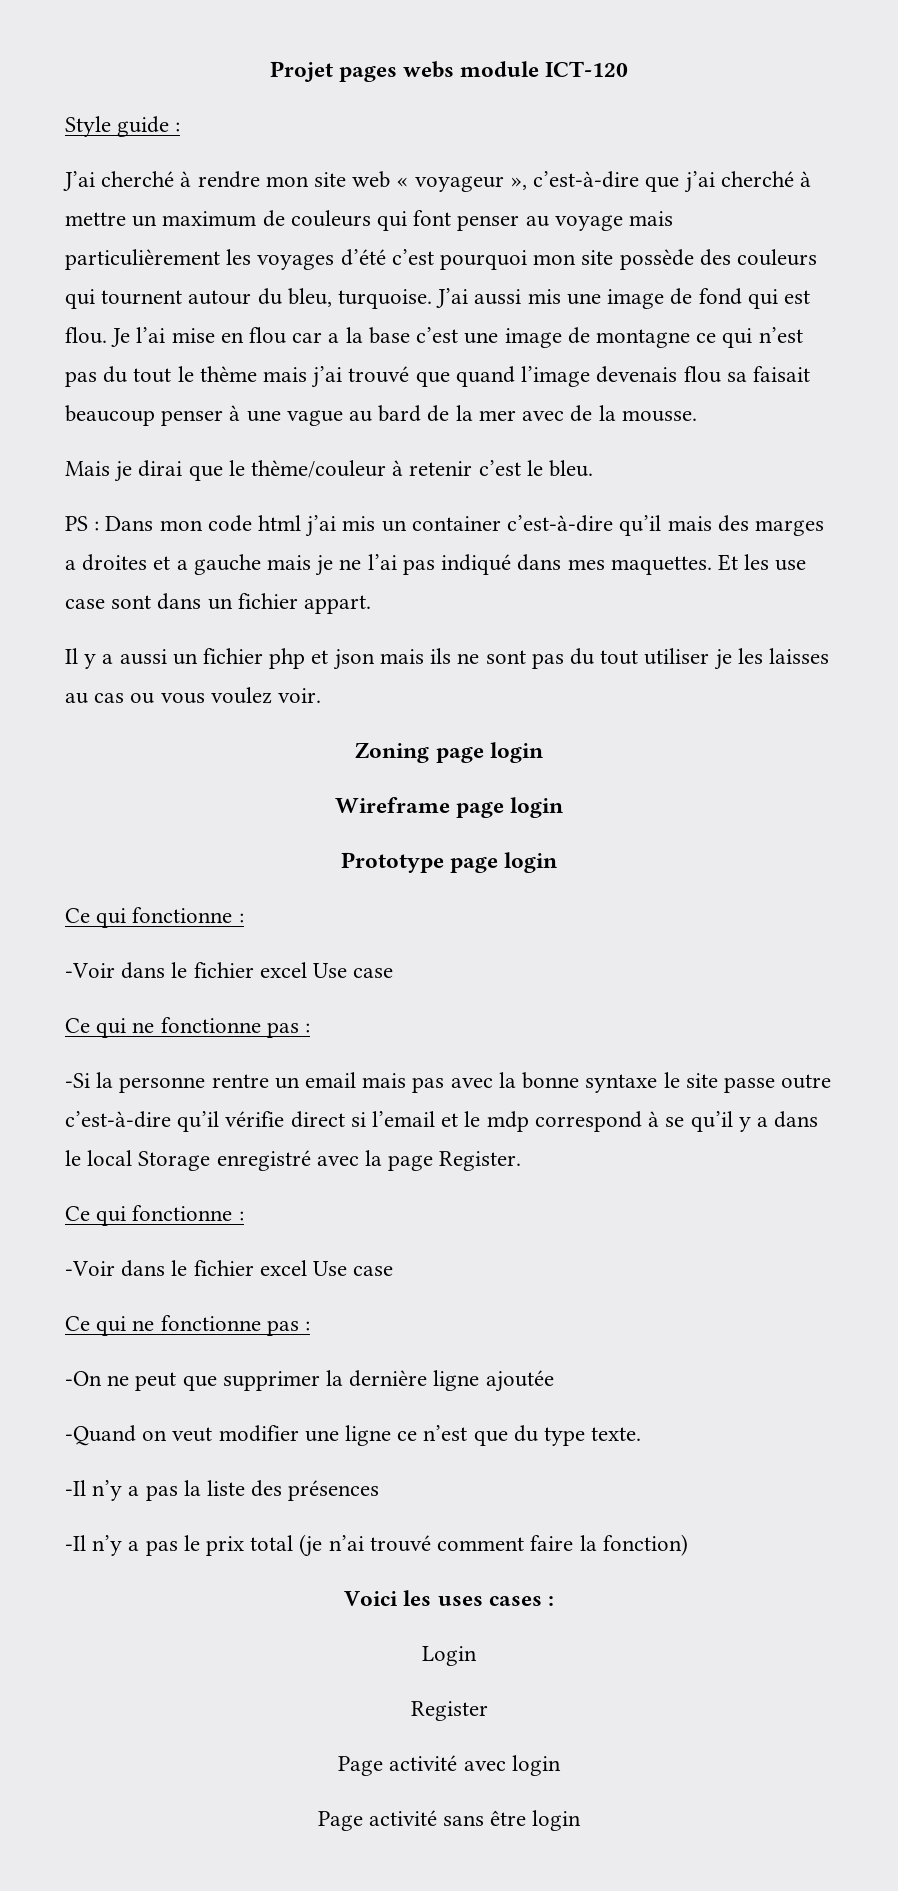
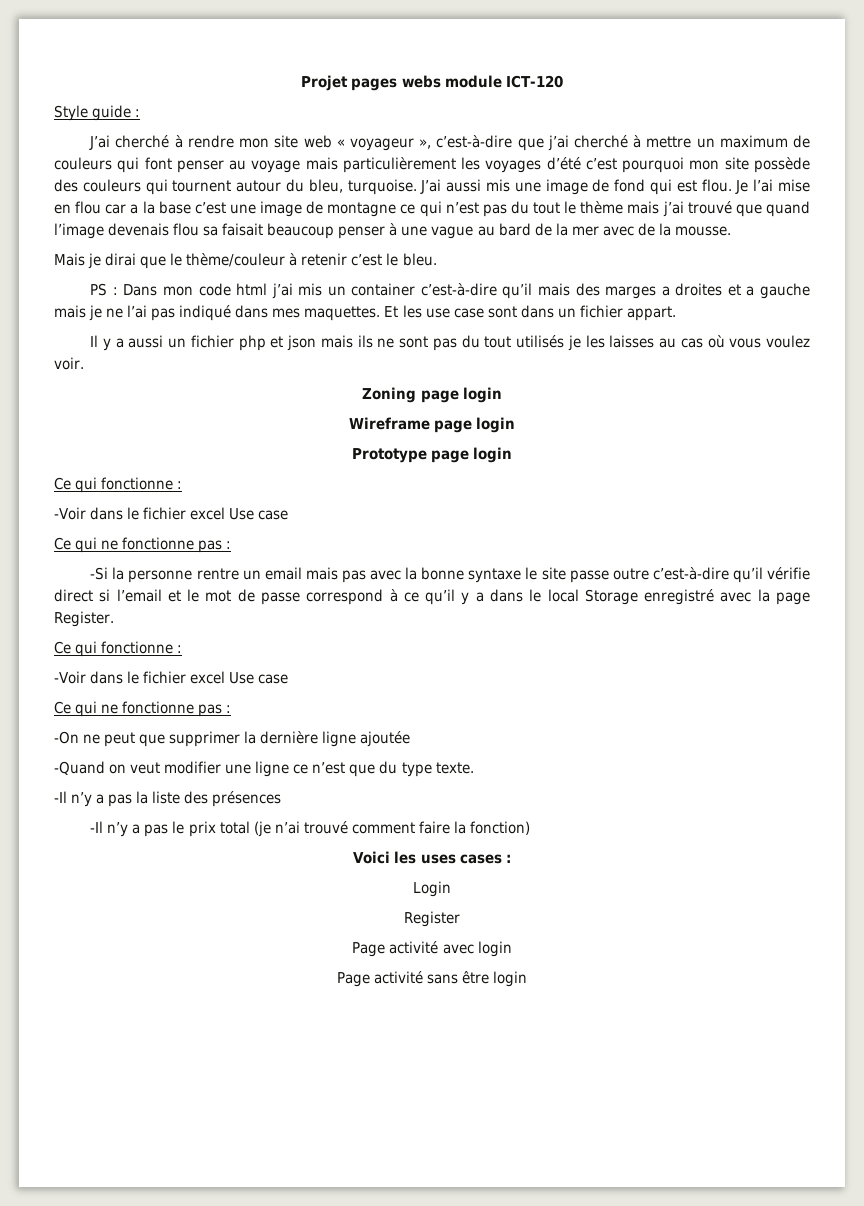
- Il y a aussi un fichier php et json mais ils ne sont pas du tout utiliser je les laisses au cas ou vous voulez voir.
+ Il y a aussi un fichier php et json mais ils ne sont pas du tout utilisés je les laisses au cas où vous voulez voir.
- -Si la personne rentre un email mais pas avec la bonne syntaxe le site passe outre c’est-à-dire qu’il vérifie direct si l’email et le mdp correspond à se qu’il y a dans le local Storage enregistré avec la page Register.
+ -Si la personne rentre un email mais pas avec la bonne syntaxe le site passe outre c’est-à-dire qu’il vérifie direct si l’email et le mot de passe correspond à ce qu’il y a dans le local Storage enregistré avec la page Register.

